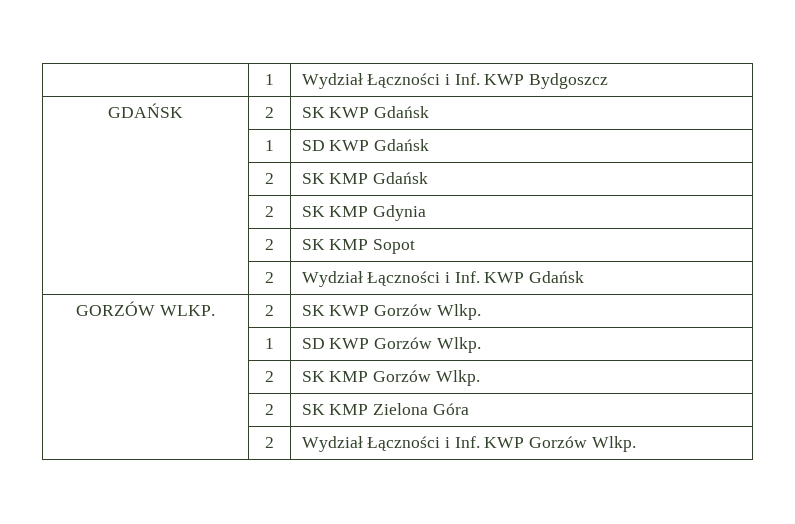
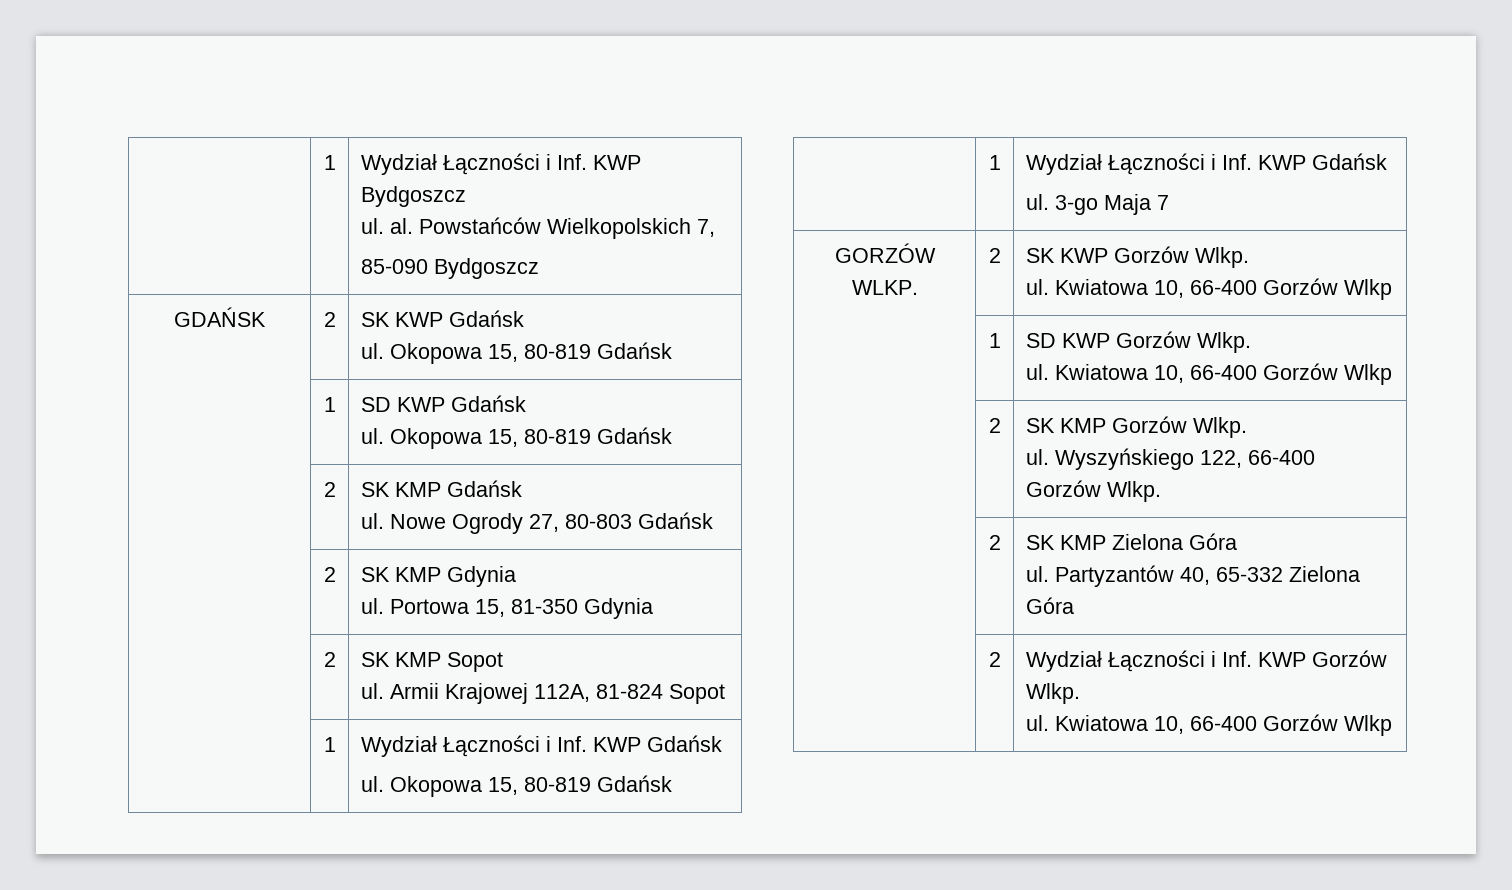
  | 1 | Wydział Łączności i Inf. KWP Bydgoszcz
+ ul. al. Powstańców Wielkopolskich 7,
+ 85-090 Bydgoszcz
  GDAŃSK | 2 | SK KWP Gdańsk
+ ul. Okopowa 15, 80-819 Gdańsk
  | 1 | SD KWP Gdańsk
+ ul. Okopowa 15, 80-819 Gdańsk
  | 2 | SK KMP Gdańsk
+ ul. Nowe Ogrody 27, 80-803 Gdańsk
  | 2 | SK KMP Gdynia
+ ul. Portowa 15, 81-350 Gdynia
  | 2 | SK KMP Sopot
- | 2 | Wydział Łączności i Inf. KWP Gdańsk
+ ul. Armii Krajowej 112A, 81-824 Sopot
+ | 1 | Wydział Łączności i Inf. KWP Gdańsk
+ ul. Okopowa 15, 80-819 Gdańsk
+ | 1 | Wydział Łączności i Inf. KWP Gdańsk
+ ul. 3-go Maja 7
  GORZÓW WLKP. | 2 | SK KWP Gorzów Wlkp.
+ ul. Kwiatowa 10, 66-400 Gorzów Wlkp
  | 1 | SD KWP Gorzów Wlkp.
+ ul. Kwiatowa 10, 66-400 Gorzów Wlkp
  | 2 | SK KMP Gorzów Wlkp.
+ ul. Wyszyńskiego 122, 66-400 Gorzów Wlkp.
  | 2 | SK KMP Zielona Góra
+ ul. Partyzantów 40, 65-332 Zielona Góra
  | 2 | Wydział Łączności i Inf. KWP Gorzów Wlkp.
+ ul. Kwiatowa 10, 66-400 Gorzów Wlkp

